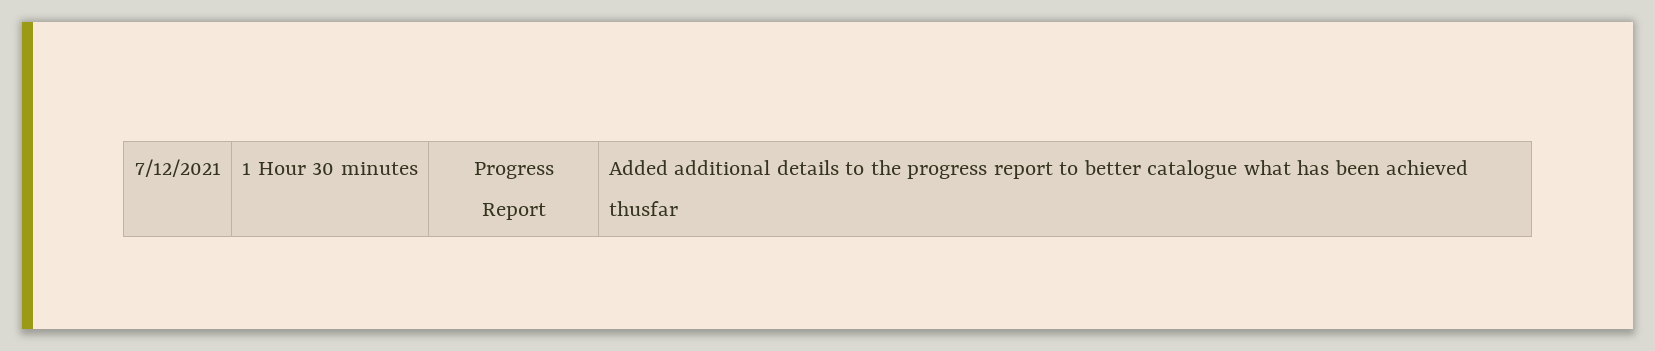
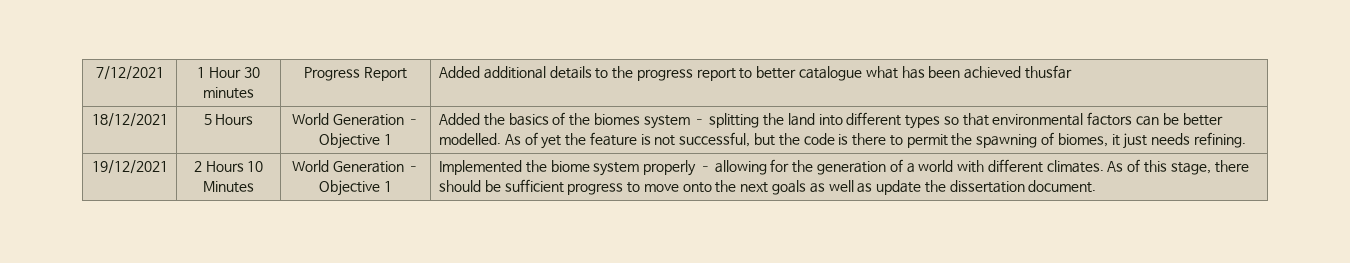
+ 18/12/2021 | 5 Hours | World Generation – Objective 1 | Added the basics of the biomes system – splitting the land into different types so that environmental factors can be better modelled. As of yet the feature is not successful, but the code is there to permit the spawning of biomes, it just needs refining.
+ 19/12/2021 | 2 Hours 10 Minutes | World Generation – Objective 1 | Implemented the biome system properly – allowing for the generation of a world with different climates. As of this stage, there should be sufficient progress to move onto the next goals as well as update the dissertation document.

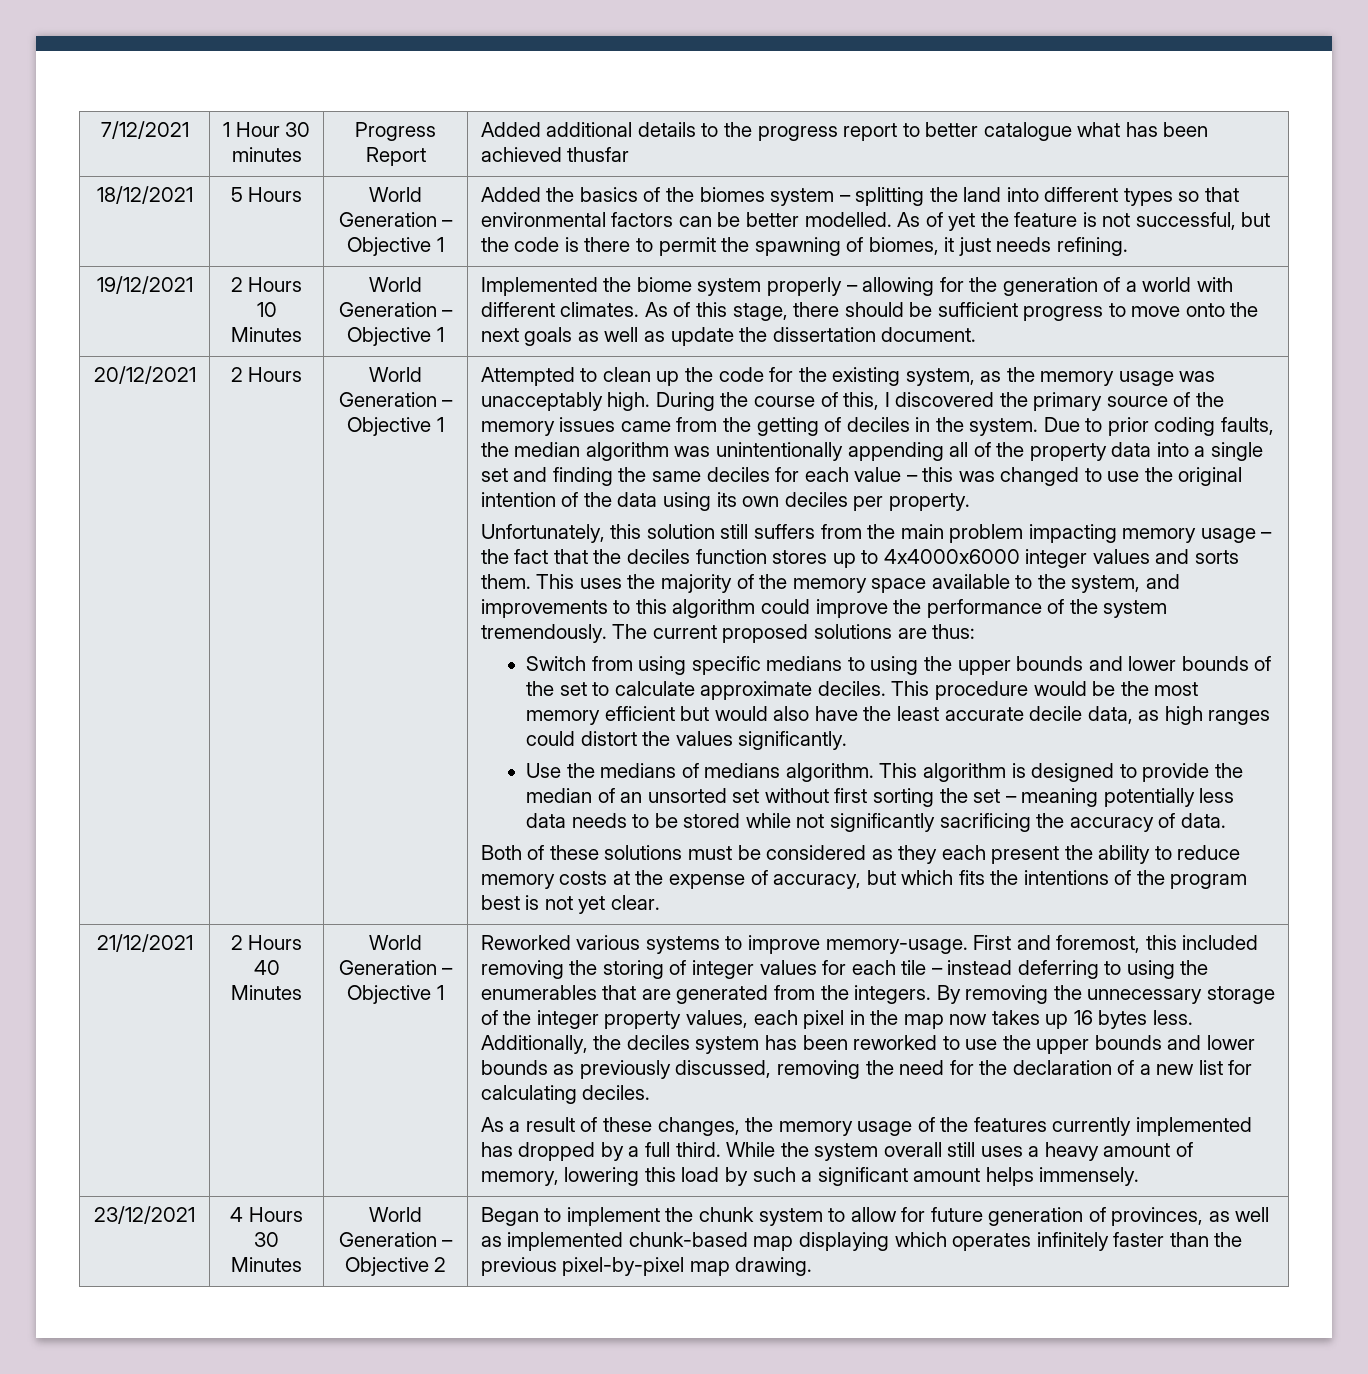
+ 20/12/2021 | 2 Hours | World Generation – Objective 1 | Attempted to clean up the code for the existing system, as the memory usage was unacceptably high. During the course of this, I discovered the primary source of the memory issues came from the getting of deciles in the system. Due to prior coding faults, the median algorithm was unintentionally appending all of the property data into a single set and finding the same deciles for each value – this was changed to use the original intention of the data using its own deciles per property.
+ Unfortunately, this solution still suffers from the main problem impacting memory usage – the fact that the deciles function stores up to 4x4000x6000 integer values and sorts them. This uses the majority of the memory space available to the system, and improvements to this algorithm could improve the performance of the system tremendously. The current proposed solutions are thus:
+ Switch from using specific medians to using the upper bounds and lower bounds of the set to calculate approximate deciles. This procedure would be the most memory efficient but would also have the least accurate decile data, as high ranges could distort the values significantly.
+ Use the medians of medians algorithm. This algorithm is designed to provide the median of an unsorted set without first sorting the set – meaning potentially less data needs to be stored while not significantly sacrificing the accuracy of data.
+ Both of these solutions must be considered as they each present the ability to reduce memory costs at the expense of accuracy, but which fits the intentions of the program best is not yet clear.
+ 21/12/2021 | 2 Hours 40 Minutes | World Generation – Objective 1 | Reworked various systems to improve memory-usage. First and foremost, this included removing the storing of integer values for each tile – instead deferring to using the enumerables that are generated from the integers. By removing the unnecessary storage of the integer property values, each pixel in the map now takes up 16 bytes less. Additionally, the deciles system has been reworked to use the upper bounds and lower bounds as previously discussed, removing the need for the declaration of a new list for calculating deciles.
+ As a result of these changes, the memory usage of the features currently implemented has dropped by a full third. While the system overall still uses a heavy amount of memory, lowering this load by such a significant amount helps immensely.
+ 23/12/2021 | 4 Hours 30 Minutes | World Generation – Objective 2 | Began to implement the chunk system to allow for future generation of provinces, as well as implemented chunk-based map displaying which operates infinitely faster than the previous pixel-by-pixel map drawing.

